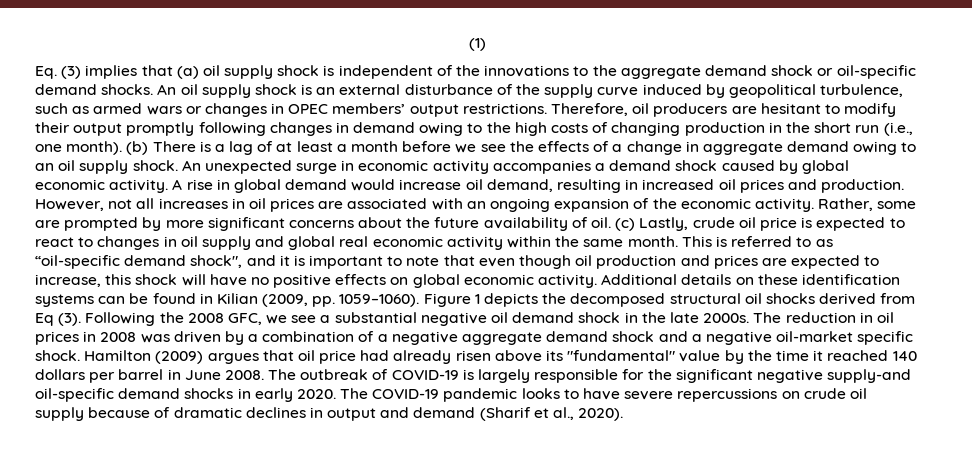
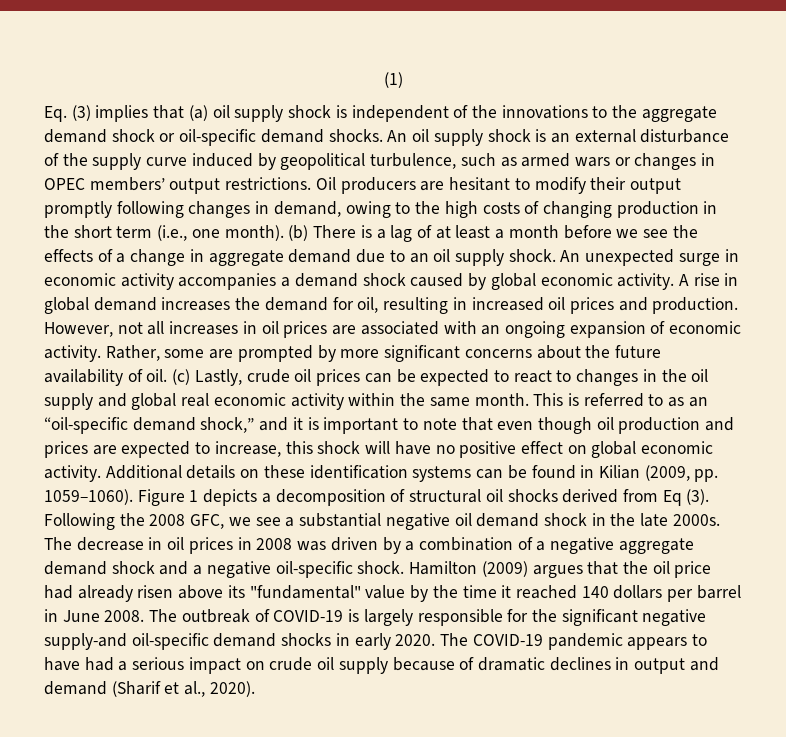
- Therefore, oil producers are hesitant to modify their output promptly following changes in demand owing to the high costs of changing production in the short run (i.e., one month).
+ Oil producers are hesitant to modify their output promptly following changes in demand, owing to the high costs of changing production in the short term (i.e., one month).
- (b) There is a lag of at least a month before we see the effects of a change in aggregate demand owing to an oil supply shock.
+ (b) There is a lag of at least a month before we see the effects of a change in aggregate demand due to an oil supply shock.
- A rise in global demand would increase oil demand, resulting in increased oil prices and production.
+ A rise in global demand increases the demand for oil, resulting in increased oil prices and production.
- However, not all increases in oil prices are associated with an ongoing expansion of the economic activity.
+ However, not all increases in oil prices are associated with an ongoing expansion of economic activity.
- (c) Lastly, crude oil price is expected to react to changes in oil supply and global real economic activity within the same month.
+ (c) Lastly, crude oil prices can be expected to react to changes in the oil supply and global real economic activity within the same month.
- This is referred to as “oil-specific demand shock", and it is important to note that even though oil production and prices are expected to increase, this shock will have no positive effects on global economic activity.
+ This is referred to as an “oil-specific demand shock,” and it is important to note that even though oil production and prices are expected to increase, this shock will have no positive effect on global economic activity.
- Figure 1 depicts the decomposed structural oil shocks derived from Eq (3).
+ Figure 1 depicts a decomposition of structural oil shocks derived from Eq (3).
- The reduction in oil prices in 2008 was driven by a combination of a negative aggregate demand shock and a negative oil-market specific shock.
+ The decrease in oil prices in 2008 was driven by a combination of a negative aggregate demand shock and a negative oil-specific shock.
- Hamilton (2009) argues that oil price had already risen above its "fundamental" value by the time it reached 140 dollars per barrel in June 2008.
+ Hamilton (2009) argues that the oil price had already risen above its "fundamental" value by the time it reached 140 dollars per barrel in June 2008.
- The COVID-19 pandemic looks to have severe repercussions on crude oil supply because of dramatic declines in output and demand (Sharif et al., 2020).
+ The COVID-19 pandemic appears to have had a serious impact on crude oil supply because of dramatic declines in output and demand (Sharif et al., 2020).

